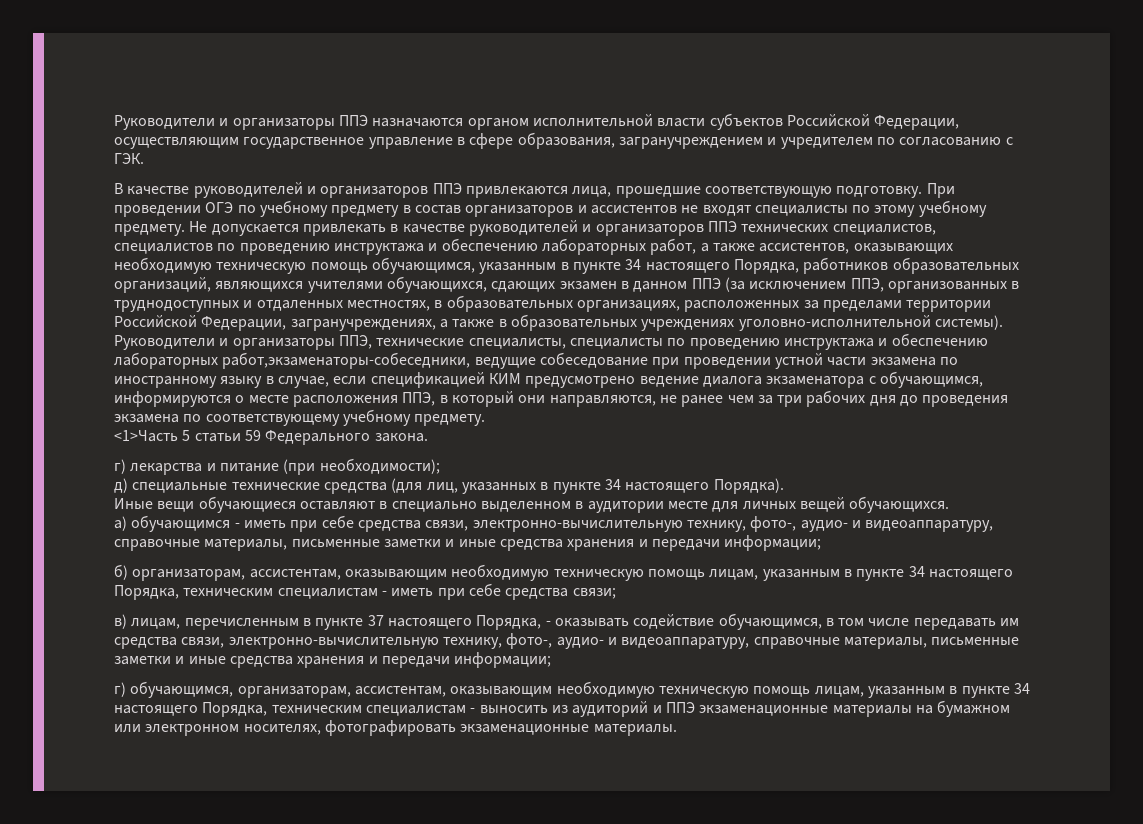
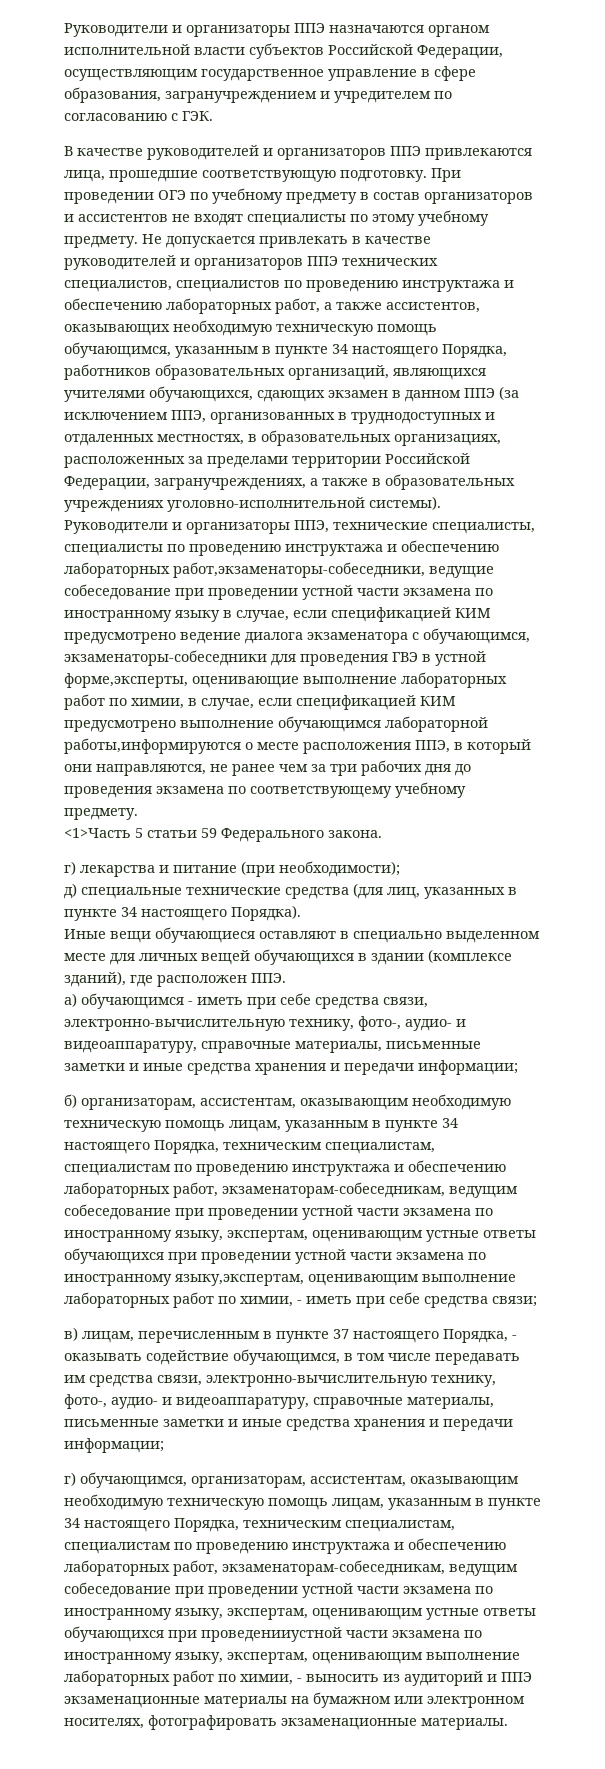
- Руководители и организаторы ППЭ, технические специалисты, специалисты по проведению инструктажа и обеспечению лабораторных работ,экзаменаторы-собеседники, ведущие собеседование при проведении устной части экзамена по иностранному языку в случае, если спецификацией КИМ предусмотрено ведение диалога экзаменатора с обучающимся, информируются о месте расположения ППЭ, в который они направляются, не ранее чем за три рабочих дня до проведения экзамена по соответствующему учебному предмету.
+ Руководители и организаторы ППЭ, технические специалисты, специалисты по проведению инструктажа и обеспечению лабораторных работ,экзаменаторы-собеседники, ведущие собеседование при проведении устной части экзамена по иностранному языку в случае, если спецификацией КИМ предусмотрено ведение диалога экзаменатора с обучающимся, экзаменаторы-собеседники для проведения ГВЭ в устной форме,эксперты, оценивающие выполнение лабораторных работ по химии, в случае, если спецификацией КИМ предусмотрено выполнение обучающимся лабораторной работы,информируются о месте расположения ППЭ, в который они направляются, не ранее чем за три рабочих дня до проведения экзамена по соответствующему учебному предмету.
- Иные вещи обучающиеся оставляют в специально выделенном в аудитории месте для личных вещей обучающихся.
+ Иные вещи обучающиеся оставляют в специально выделенном месте для личных вещей обучающихся в здании (комплексе зданий), где расположен ППЭ.
- б) организаторам, ассистентам, оказывающим необходимую техническую помощь лицам, указанным в пункте 34 настоящего Порядка, техническим специалистам - иметь при себе средства связи;
+ б) организаторам, ассистентам, оказывающим необходимую техническую помощь лицам, указанным в пункте 34 настоящего Порядка, техническим специалистам, специалистам по проведению инструктажа и обеспечению лабораторных работ, экзаменаторам-собеседникам, ведущим собеседование при проведении устной части экзамена по иностранному языку, экспертам, оценивающим устные ответы обучающихся при проведении устной части экзамена по иностранному языку,экспертам, оценивающим выполнение лабораторных работ по химии, - иметь при себе средства связи;
- г) обучающимся, организаторам, ассистентам, оказывающим необходимую техническую помощь лицам, указанным в пункте 34 настоящего Порядка, техническим специалистам - выносить из аудиторий и ППЭ экзаменационные материалы на бумажном или электронном носителях, фотографировать экзаменационные материалы.
+ г) обучающимся, организаторам, ассистентам, оказывающим необходимую техническую помощь лицам, указанным в пункте 34 настоящего Порядка, техническим специалистам, специалистам по проведению инструктажа и обеспечению лабораторных работ, экзаменаторам-собеседникам, ведущим собеседование при проведении устной части экзамена по иностранному языку, экспертам, оценивающим устные ответы обучающихся при проведенииустной части экзамена по иностранному языку, экспертам, оценивающим выполнение лабораторных работ по химии, - выносить из аудиторий и ППЭ экзаменационные материалы на бумажном или электронном носителях, фотографировать экзаменационные материалы.

